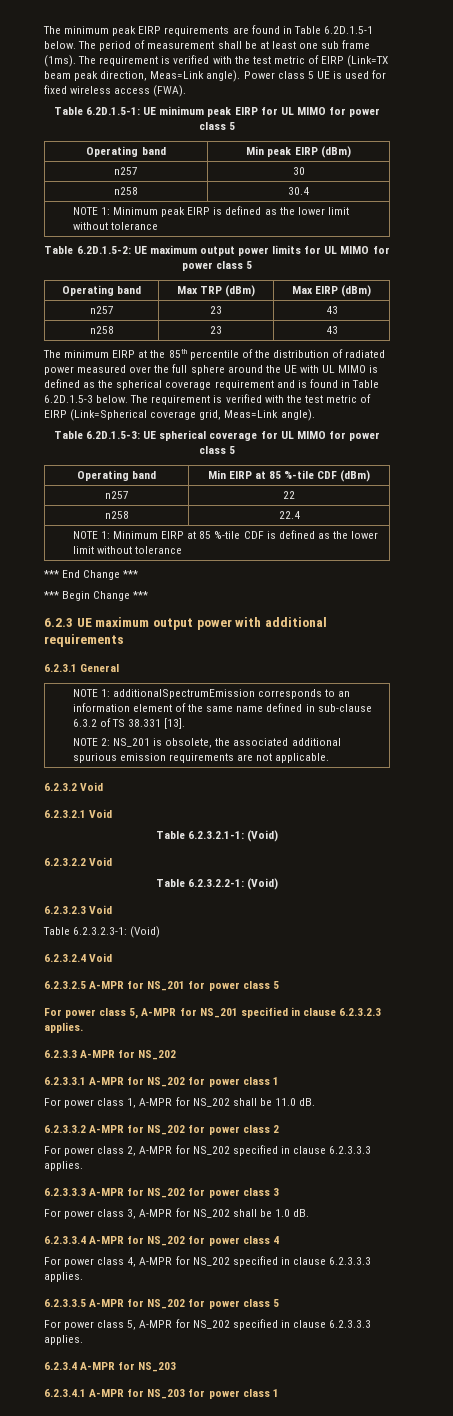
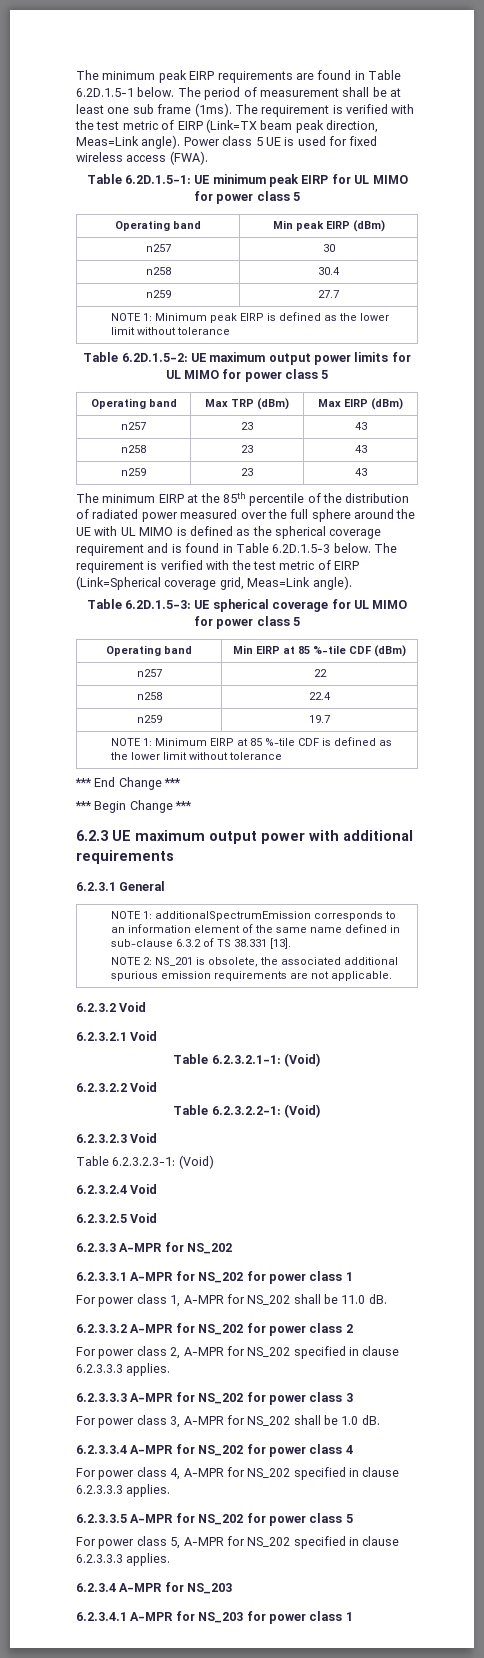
+ n259 | 27.7
+ n259 | 23 | 43
+ n259 | 19.7
- 6.2.3.2.5 A-MPR for NS_201 for power class 5
- For power class 5, A-MPR for NS_201 specified in clause 6.2.3.2.3 applies.
+ 6.2.3.2.5 Void

